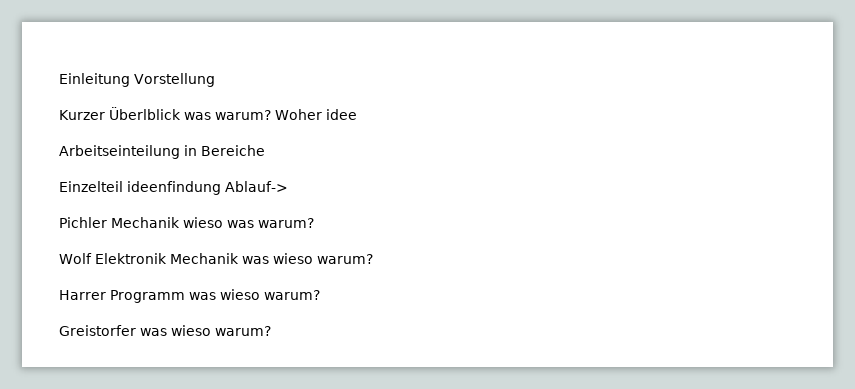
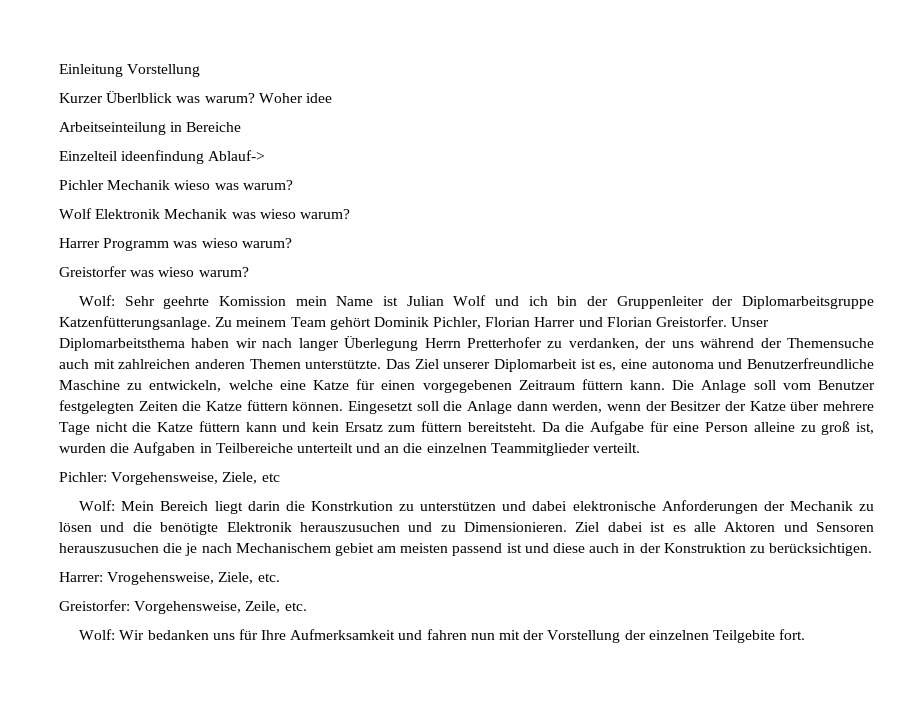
+ Wolf: Sehr geehrte Komission mein Name ist Julian Wolf und ich bin der Gruppenleiter der Diplomarbeitsgruppe Katzenfütterungsanlage. Zu meinem Team gehört Dominik Pichler, Florian Harrer und Florian Greistorfer. Unser Diplomarbeitsthema haben wir nach langer Überlegung Herrn Pretterhofer zu verdanken, der uns während der Themensuche auch mit zahlreichen anderen Themen unterstützte. Das Ziel unserer Diplomarbeit ist es, eine autonoma und Benutzerfreundliche Maschine zu entwickeln, welche eine Katze für einen vorgegebenen Zeitraum füttern kann. Die Anlage soll vom Benutzer festgelegten Zeiten die Katze füttern können. Eingesetzt soll die Anlage dann werden, wenn der Besitzer der Katze über mehrere Tage nicht die Katze füttern kann und kein Ersatz zum füttern bereitsteht. Da die Aufgabe für eine Person alleine zu groß ist, wurden die Aufgaben in Teilbereiche unterteilt und an die einzelnen Teammitglieder verteilt.
+ Pichler: Vorgehensweise, Ziele, etc
+ Wolf: Mein Bereich liegt darin die Konstrkution zu unterstützen und dabei elektronische Anforderungen der Mechanik zu lösen und die benötigte Elektronik herauszusuchen und zu Dimensionieren. Ziel dabei ist es alle Aktoren und Sensoren herauszusuchen die je nach Mechanischem gebiet am meisten passend ist und diese auch in der Konstruktion zu berücksichtigen.
+ Harrer: Vrogehensweise, Ziele, etc.
+ Greistorfer: Vorgehensweise, Zeile, etc.
+ Wolf: Wir bedanken uns für Ihre Aufmerksamkeit und fahren nun mit der Vorstellung der einzelnen Teilgebite fort.

